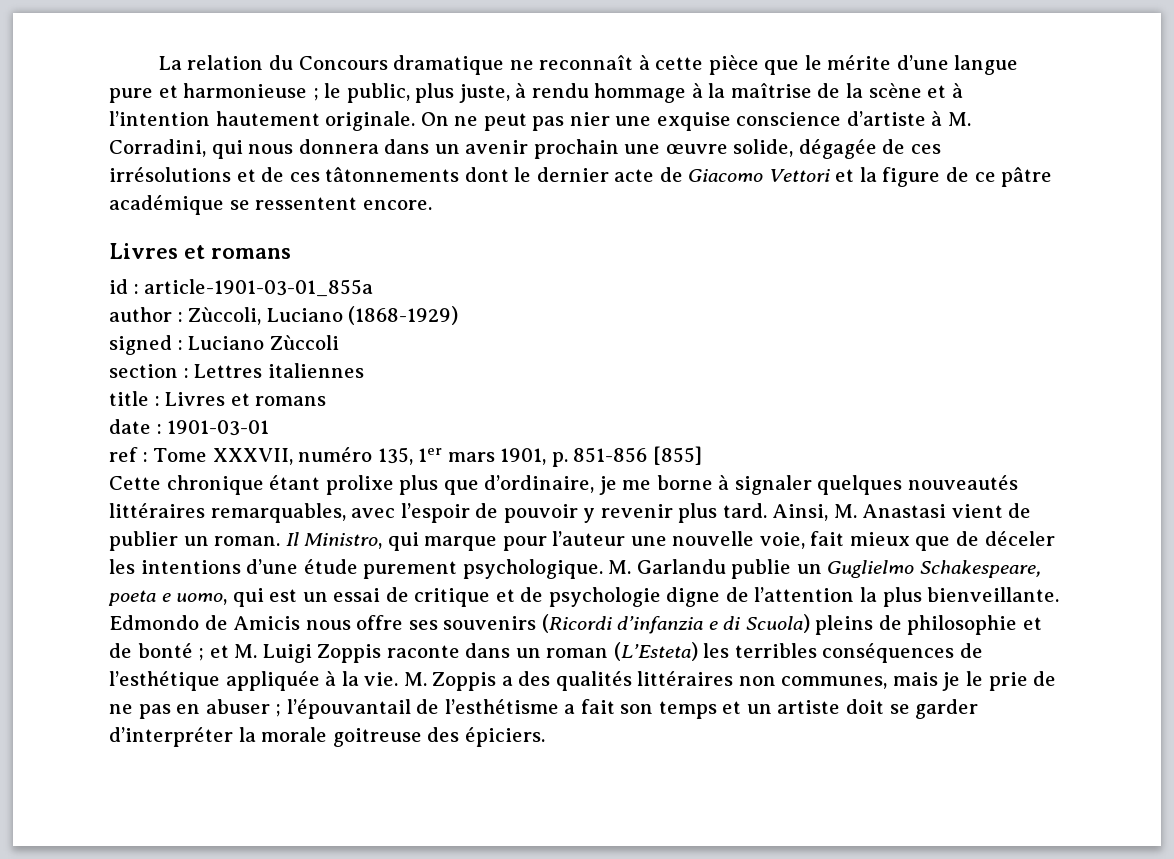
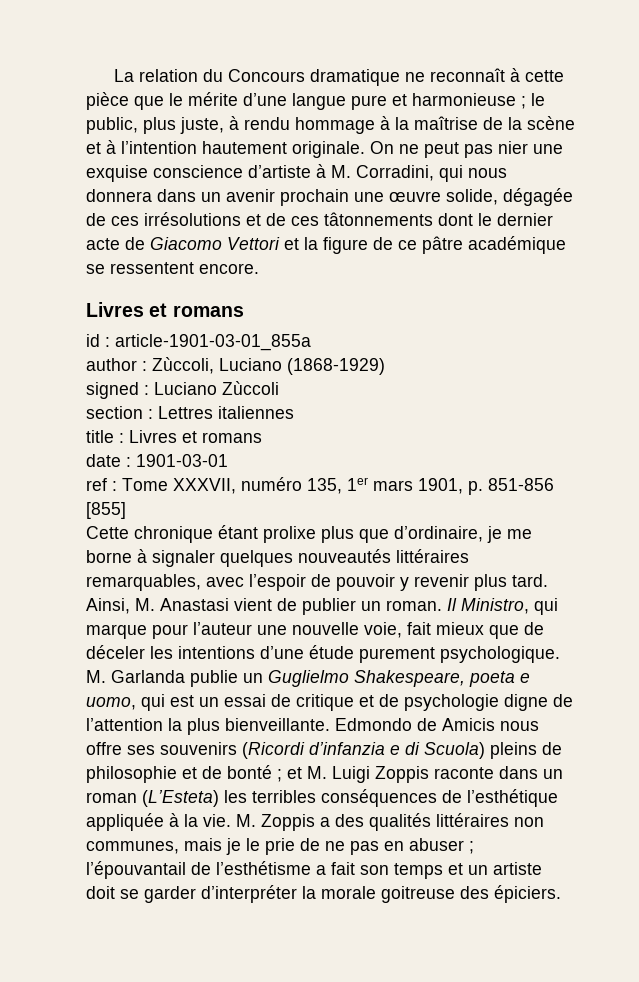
- M. Garlandu publie un Guglielmo Schakespeare, poeta e uomo, qui est un essai de critique et de psychologie digne de l’attention la plus bienveillante.
+ M. Garlanda publie un Guglielmo Shakespeare, poeta e uomo, qui est un essai de critique et de psychologie digne de l’attention la plus bienveillante.

